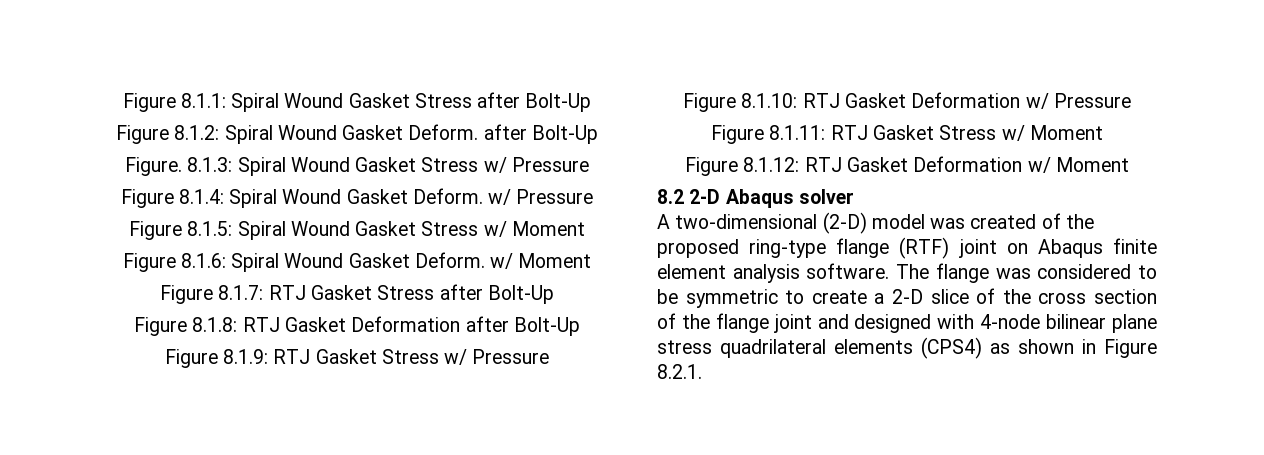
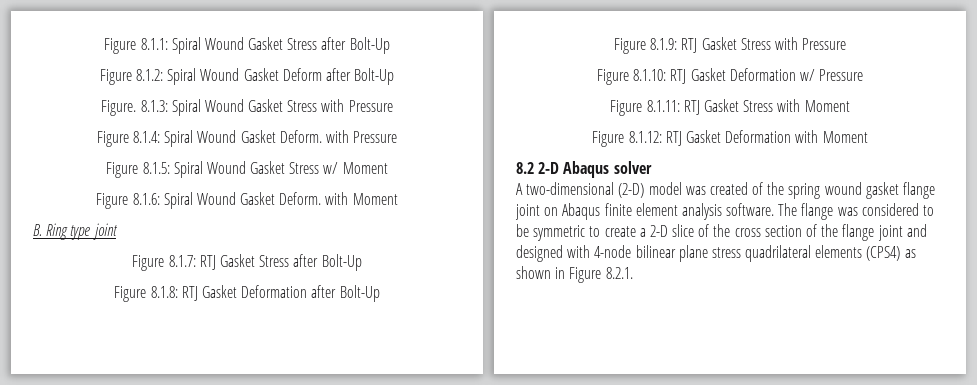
- Figure 8.1.2: Spiral Wound Gasket Deform. after Bolt-Up
+ Figure 8.1.2: Spiral Wound Gasket Deform after Bolt-Up
- 8.1.3: Spiral Wound Gasket Stress w/ Pressure
+ 8.1.3: Spiral Wound Gasket Stress with Pressure
- Figure 8.1.4: Spiral Wound Gasket Deform. w/ Pressure
+ Figure 8.1.4: Spiral Wound Gasket Deform. with Pressure
- Figure 8.1.6: Spiral Wound Gasket Deform. w/ Moment
+ Figure 8.1.6: Spiral Wound Gasket Deform. with Moment
+ B. Ring type joint
- Figure 8.1.9: RTJ Gasket Stress w/ Pressure
+ Figure 8.1.9: RTJ Gasket Stress with Pressure
- Figure 8.1.11: RTJ Gasket Stress w/ Moment
+ Figure 8.1.11: RTJ Gasket Stress with Moment
- Figure 8.1.12: RTJ Gasket Deformation w/ Moment
+ Figure 8.1.12: RTJ Gasket Deformation with Moment
- A two-dimensional (2-D) model was created of the proposed ring-type flange (RTF) joint on Abaqus finite element analysis software.
+ A two-dimensional (2-D) model was created of the spring wound gasket flange joint on Abaqus finite element analysis software.

